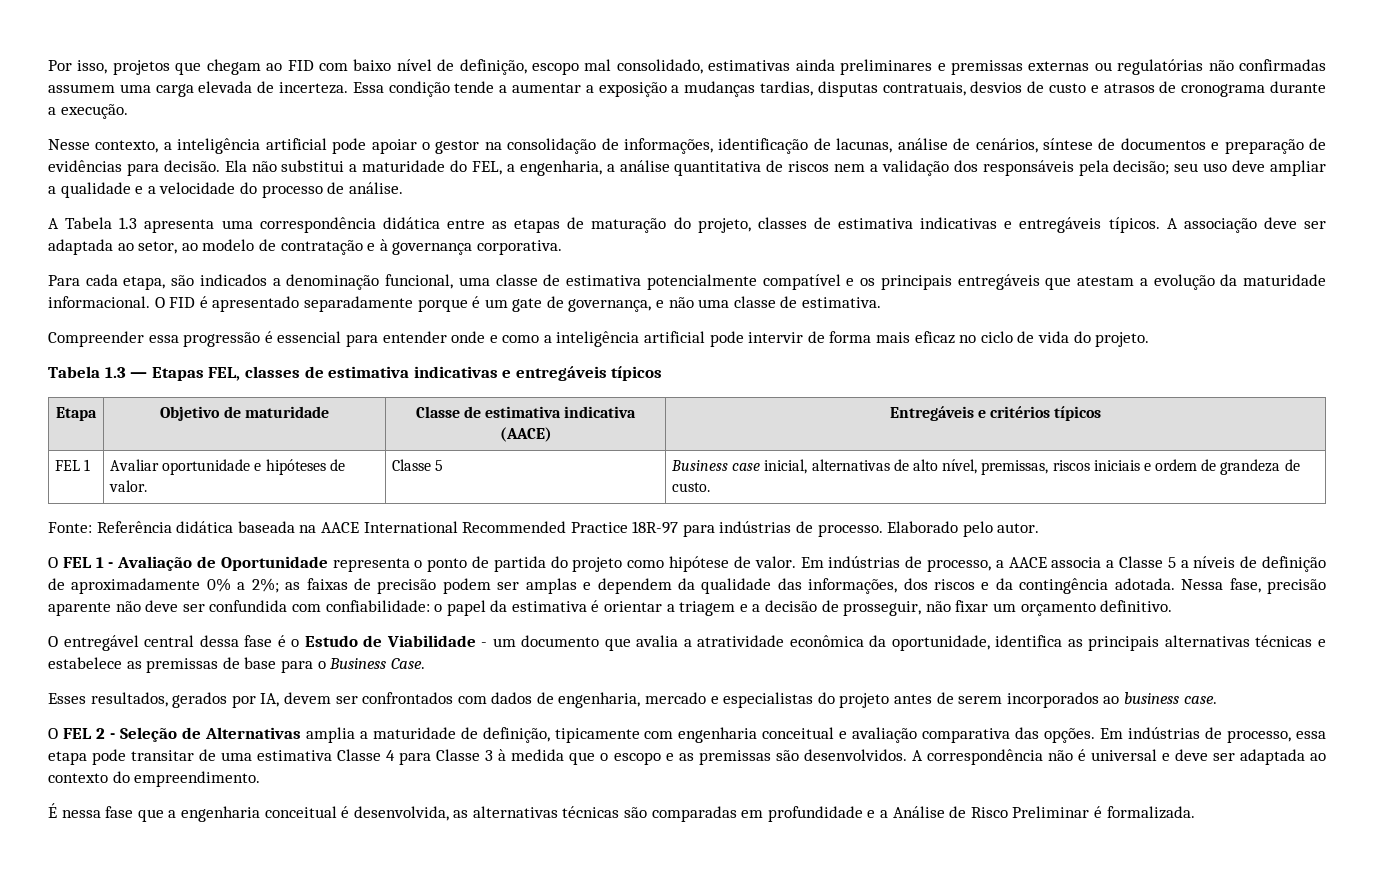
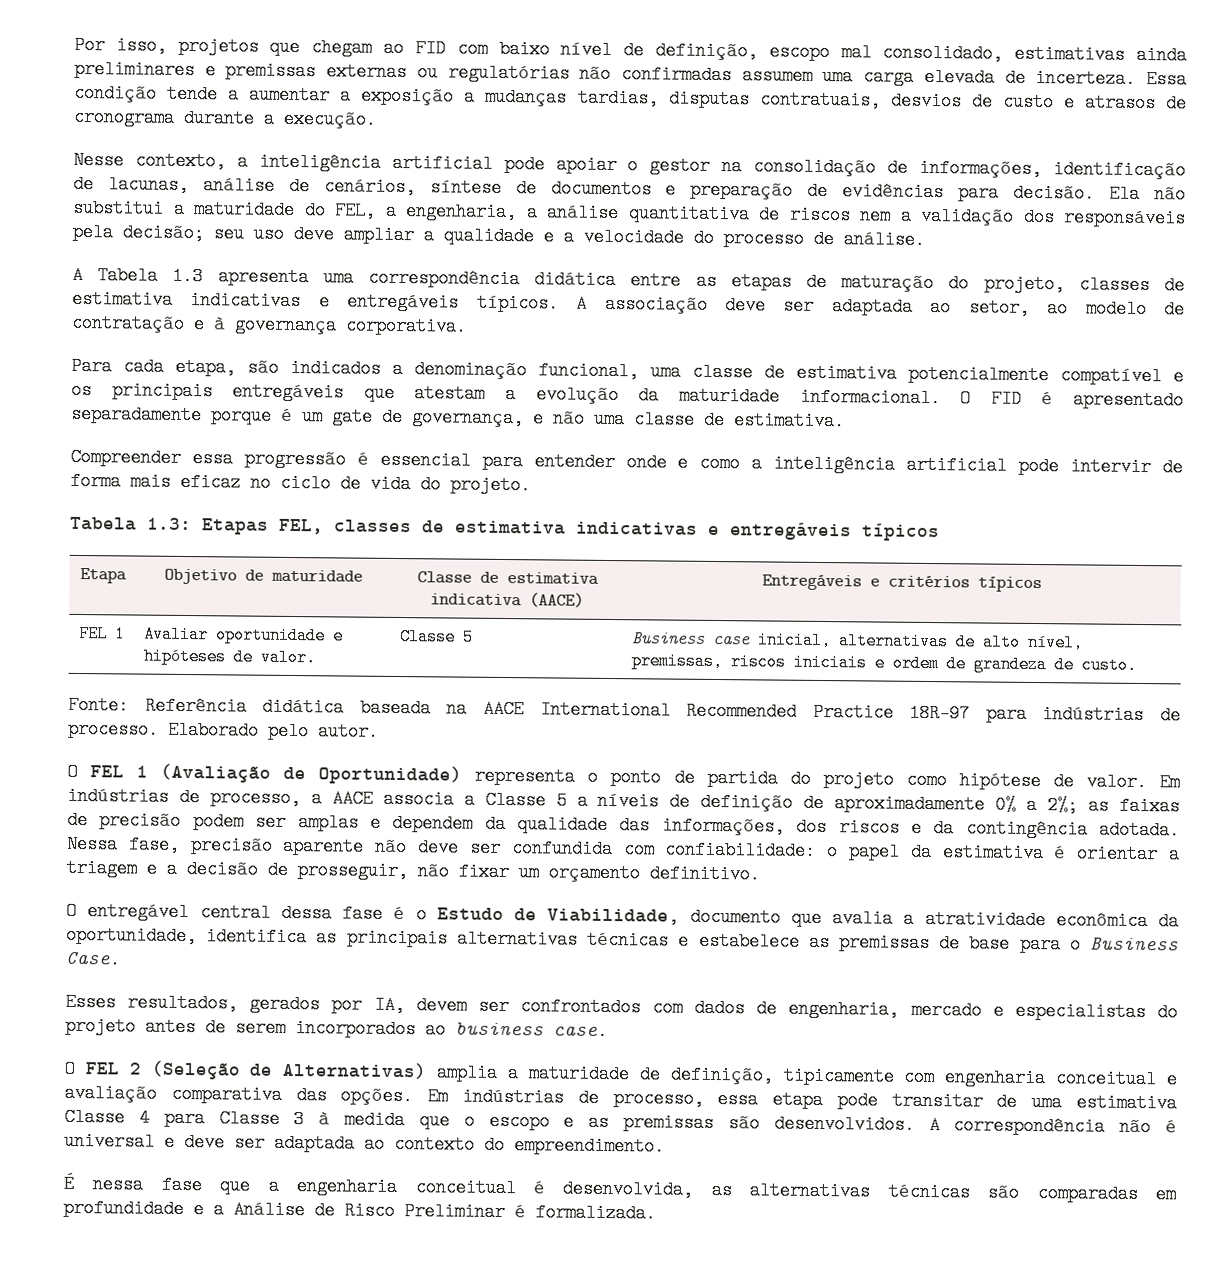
- Tabela 1.3 — Etapas FEL, classes de estimativa indicativas e entregáveis típicos
+ Tabela 1.3: Etapas FEL, classes de estimativa indicativas e entregáveis típicos
- O FEL 1 - Avaliação de Oportunidade representa o ponto de partida do projeto como hipótese de valor.
+ O FEL 1 (Avaliação de Oportunidade) representa o ponto de partida do projeto como hipótese de valor.
- O entregável central dessa fase é o Estudo de Viabilidade - um documento que avalia a atratividade econômica da oportunidade, identifica as principais alternativas técnicas e estabelece as premissas de base para o Business Case.
+ O entregável central dessa fase é o Estudo de Viabilidade, documento que avalia a atratividade econômica da oportunidade, identifica as principais alternativas técnicas e estabelece as premissas de base para o Business Case.
- O FEL 2 - Seleção de Alternativas amplia a maturidade de definição, tipicamente com engenharia conceitual e avaliação comparativa das opções.
+ O FEL 2 (Seleção de Alternativas) amplia a maturidade de definição, tipicamente com engenharia conceitual e avaliação comparativa das opções.

